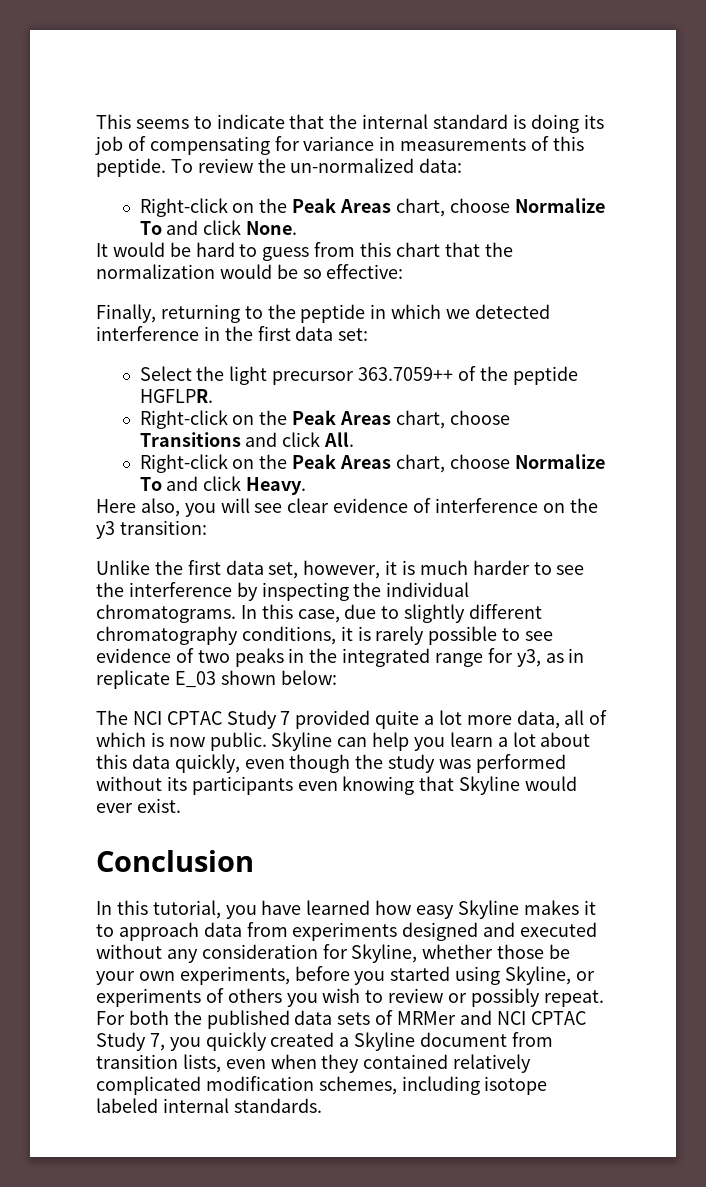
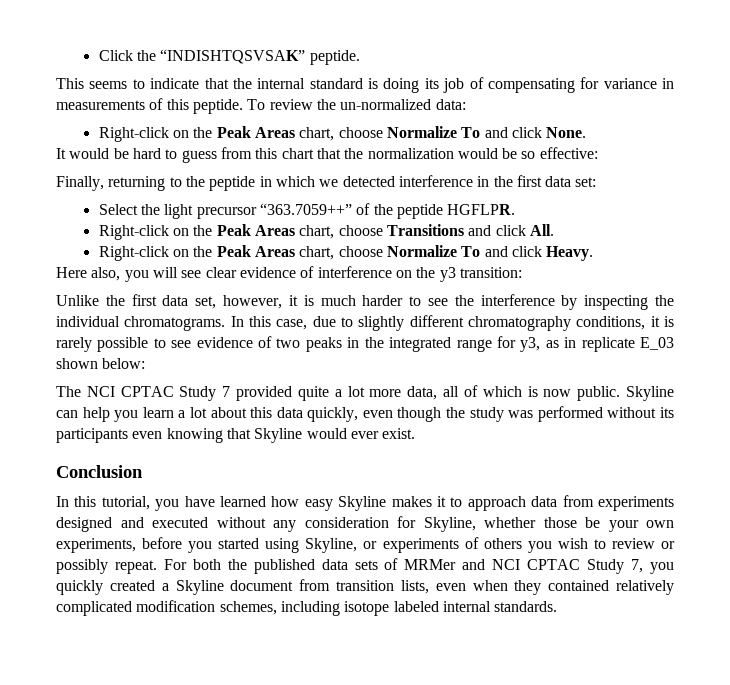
+ Click the “INDISHTQSVSAK” peptide.
- Select the light precursor 363.7059++ of the peptide HGFLPR.
+ Select the light precursor “363.7059++” of the peptide HGFLPR.

